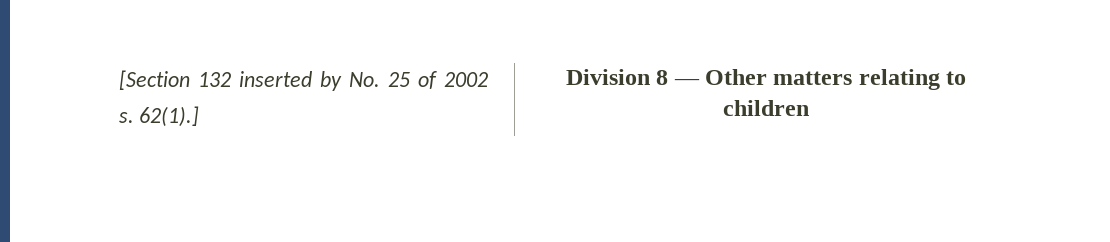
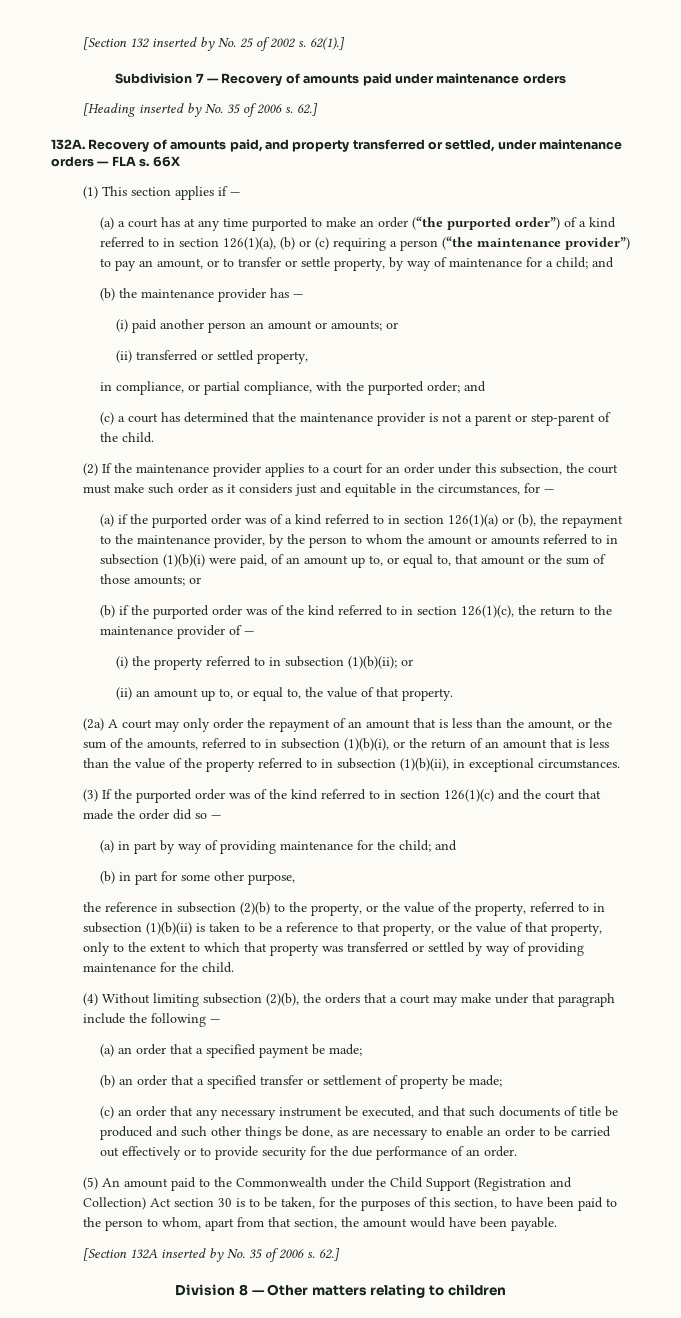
+ Subdivision 7 — Recovery of amounts paid under maintenance orders
+ [Heading inserted by No. 35 of 2006 s. 62.]
+ 132A. Recovery of amounts paid, and property transferred or settled, under maintenance orders — FLA s. 66X
+ (1) This section applies if —
+ (a) a court has at any time purported to make an order (“the purported order”) of a kind referred to in section 126(1)(a), (b) or (c) requiring a person (“the maintenance provider”) to pay an amount, or to transfer or settle property, by way of maintenance for a child; and
+ (b) the maintenance provider has —
+ (i) paid another person an amount or amounts; or
+ (ii) transferred or settled property,
+ in compliance, or partial compliance, with the purported order; and
+ (c) a court has determined that the maintenance provider is not a parent or step-parent of the child.
+ (2) If the maintenance provider applies to a court for an order under this subsection, the court must make such order as it considers just and equitable in the circumstances, for —
+ (a) if the purported order was of a kind referred to in section 126(1)(a) or (b), the repayment to the maintenance provider, by the person to whom the amount or amounts referred to in subsection (1)(b)(i) were paid, of an amount up to, or equal to, that amount or the sum of those amounts; or
+ (b) if the purported order was of the kind referred to in section 126(1)(c), the return to the maintenance provider of —
+ (i) the property referred to in subsection (1)(b)(ii); or
+ (ii) an amount up to, or equal to, the value of that property.
+ (2a) A court may only order the repayment of an amount that is less than the amount, or the sum of the amounts, referred to in subsection (1)(b)(i), or the return of an amount that is less than the value of the property referred to in subsection (1)(b)(ii), in exceptional circumstances.
+ (3) If the purported order was of the kind referred to in section 126(1)(c) and the court that made the order did so —
+ (a) in part by way of providing maintenance for the child; and
+ (b) in part for some other purpose,
+ the reference in subsection (2)(b) to the property, or the value of the property, referred to in subsection (1)(b)(ii) is taken to be a reference to that property, or the value of that property, only to the extent to which that property was transferred or settled by way of providing maintenance for the child.
+ (4) Without limiting subsection (2)(b), the orders that a court may make under that paragraph include the following —
+ (a) an order that a specified payment be made;
+ (b) an order that a specified transfer or settlement of property be made;
+ (c) an order that any necessary instrument be executed, and that such documents of title be produced and such other things be done, as are necessary to enable an order to be carried out effectively or to provide security for the due performance of an order.
+ (5) An amount paid to the Commonwealth under the Child Support (Registration and Collection) Act section 30 is to be taken, for the purposes of this section, to have been paid to the person to whom, apart from that section, the amount would have been payable.
+ [Section 132A inserted by No. 35 of 2006 s. 62.]

